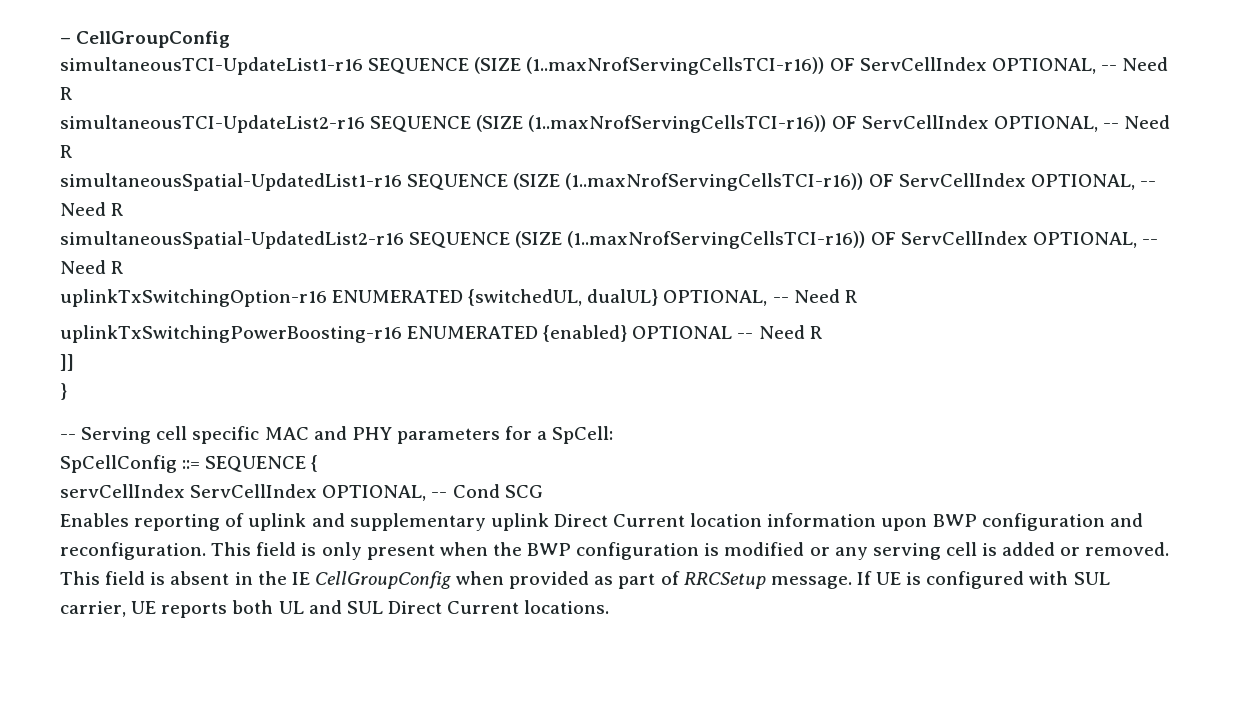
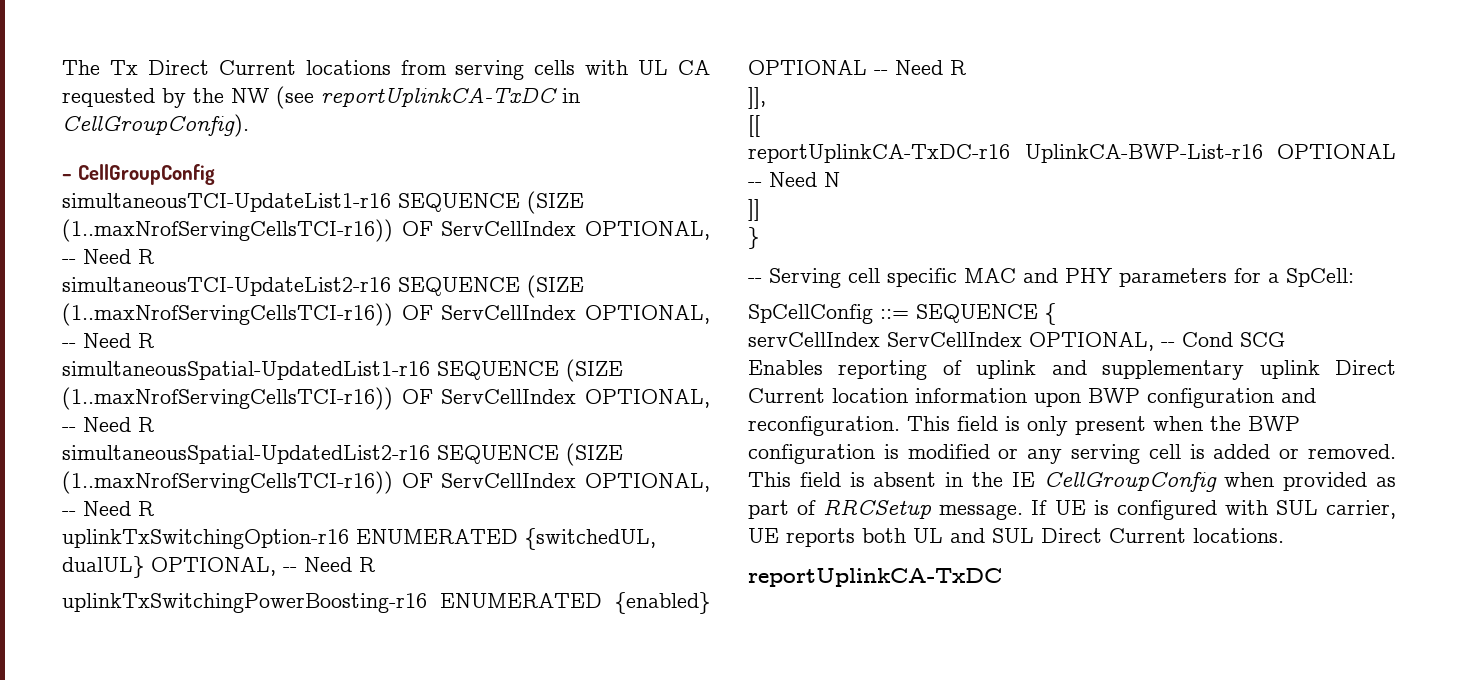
+ The Tx Direct Current locations from serving cells with UL CA requested by the NW (see reportUplinkCA-TxDC in CellGroupConfig).
+ ]],
+ [[
+ reportUplinkCA-TxDC-r16 UplinkCA-BWP-List-r16 OPTIONAL -- Need N
  If UE is configured with SUL carrier, UE reports both UL and SUL Direct Current locations.
+ reportUplinkCA-TxDC

